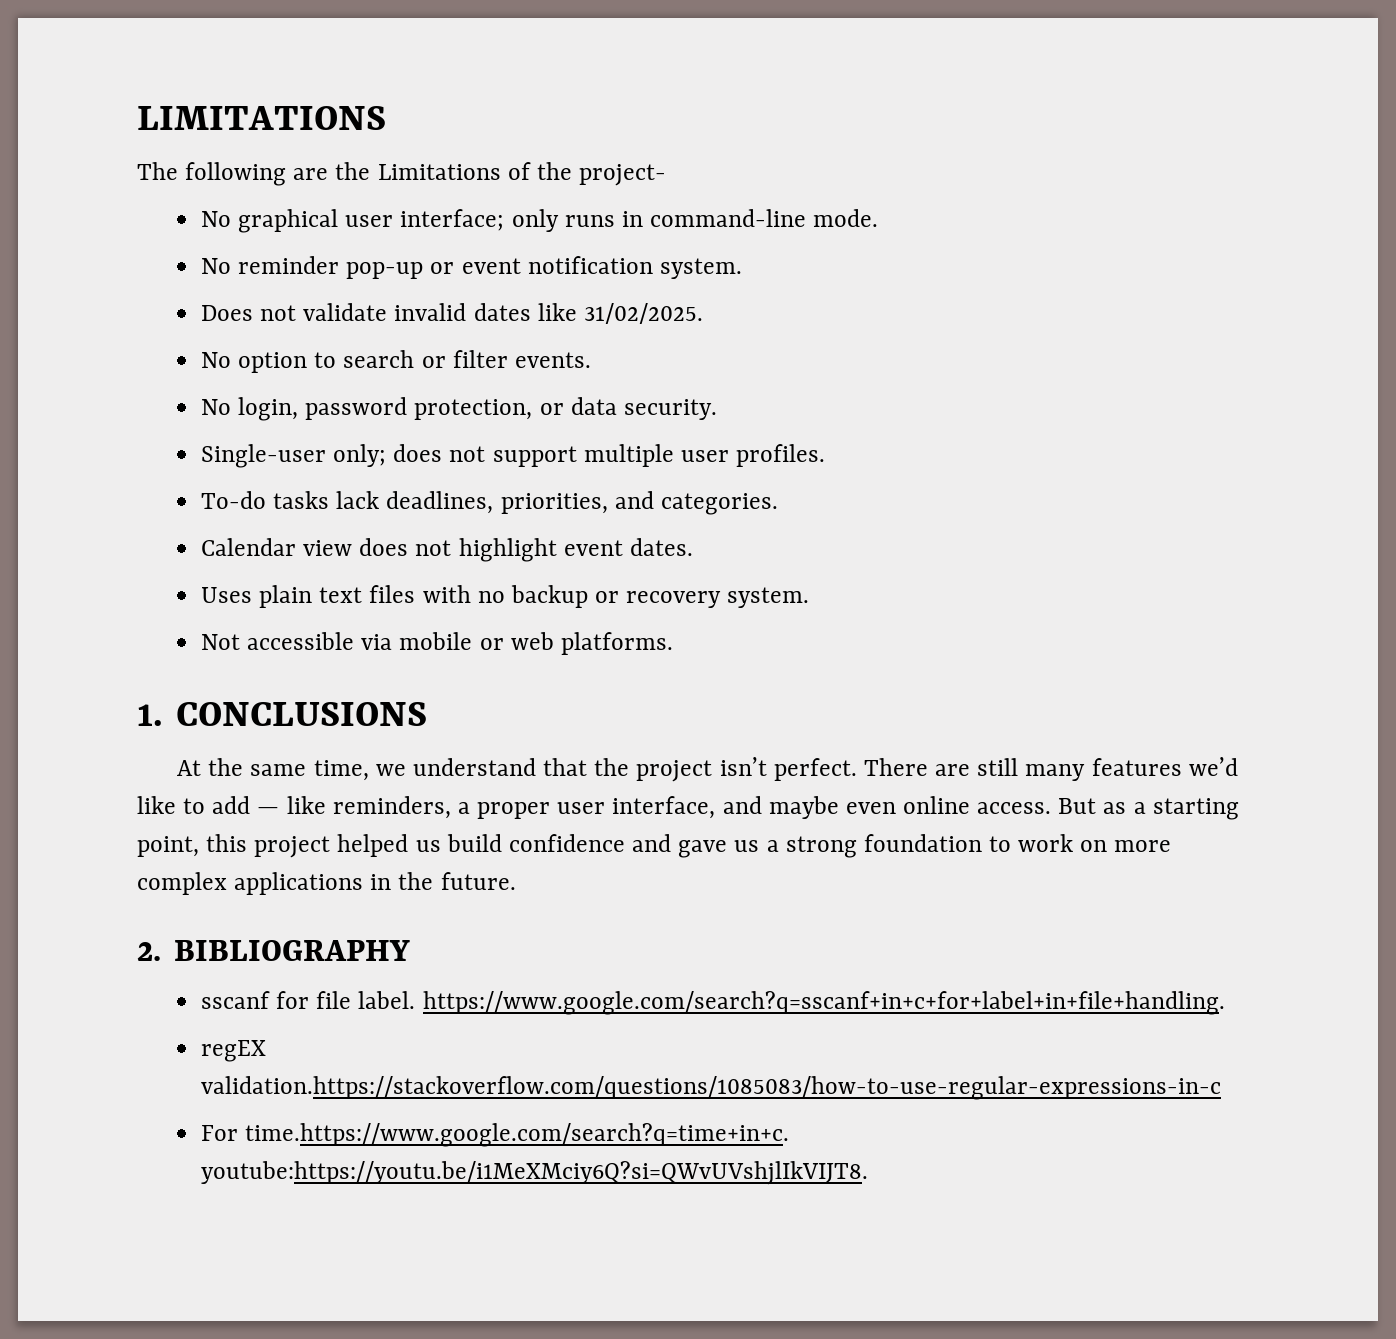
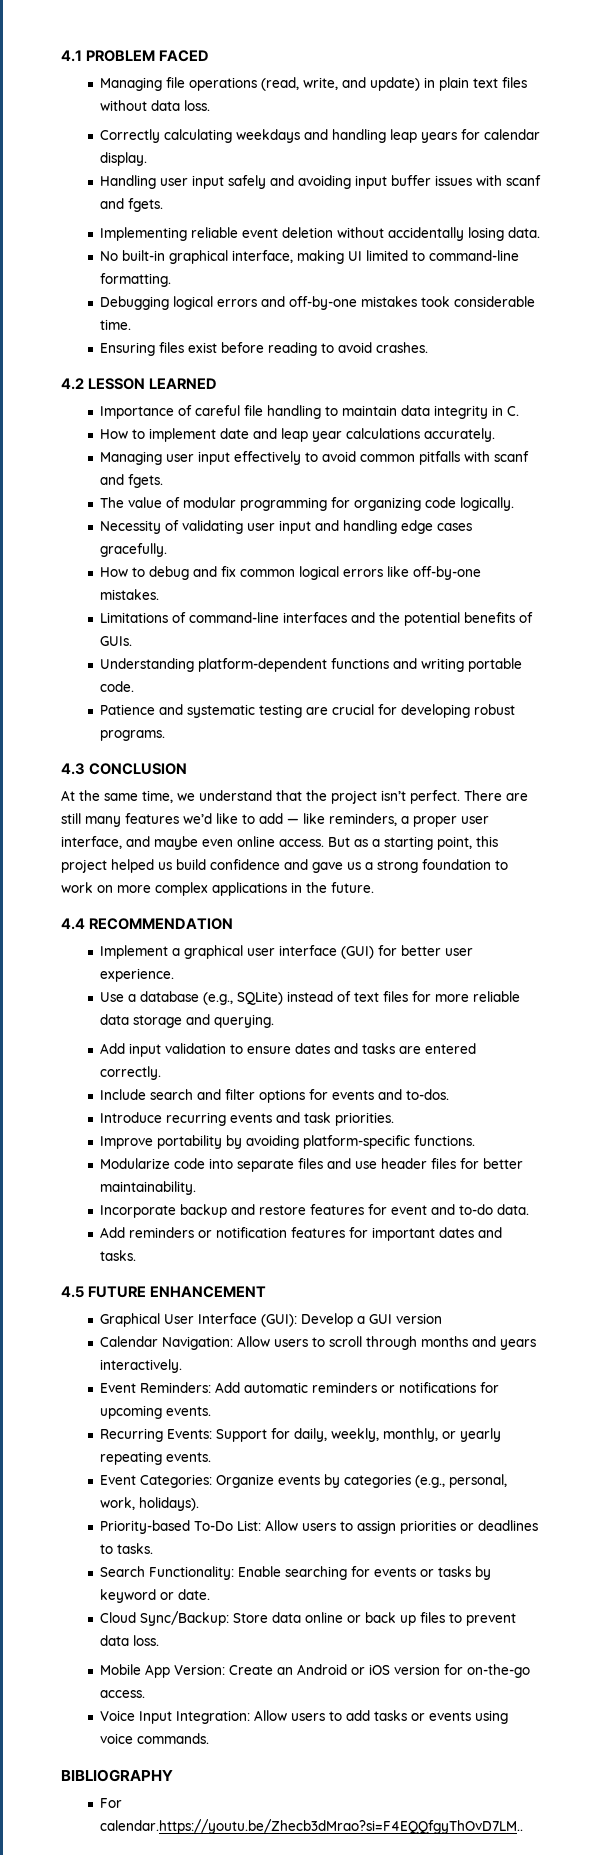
- LIMITATIONS
- The following are the Limitations of the project-
- No graphical user interface; only runs in command-line mode.
- No reminder pop-up or event notification system.
- Does not validate invalid dates like 31/02/2025.
- No option to search or filter events.
- No login, password protection, or data security.
- Single-user only; does not support multiple user profiles.
- To-do tasks lack deadlines, priorities, and categories.
- Calendar view does not highlight event dates.
- Uses plain text files with no backup or recovery system.
- Not accessible via mobile or web platforms.
- 1. CONCLUSIONS
+ 4.1 PROBLEM FACED
+ Managing file operations (read, write, and update) in plain text files without data loss.
+ Correctly calculating weekdays and handling leap years for calendar display.
+ Handling user input safely and avoiding input buffer issues with scanf and fgets.
+ Implementing reliable event deletion without accidentally losing data.
+ No built-in graphical interface, making UI limited to command-line formatting.
+ Debugging logical errors and off-by-one mistakes took considerable time.
+ Ensuring files exist before reading to avoid crashes.
+ 4.2 LESSON LEARNED
+ Importance of careful file handling to maintain data integrity in C.
+ How to implement date and leap year calculations accurately.
+ Managing user input effectively to avoid common pitfalls with scanf and fgets.
+ The value of modular programming for organizing code logically.
+ Necessity of validating user input and handling edge cases gracefully.
+ How to debug and fix common logical errors like off-by-one mistakes.
+ Limitations of command-line interfaces and the potential benefits of GUIs.
+ Understanding platform-dependent functions and writing portable code.
+ Patience and systematic testing are crucial for developing robust programs.
+ 4.3 CONCLUSION
- 2. BIBLIOGRAPHY
- sscanf for file label. https://www.google.com/search?q=sscanf+in+c+for+label+in+file+handling.
- regEX validation.https://stackoverflow.com/questions/1085083/how-to-use-regular-expressions-in-c
+ 4.4 RECOMMENDATION
+ Implement a graphical user interface (GUI) for better user experience.
+ Use a database (e.g., SQLite) instead of text files for more reliable data storage and querying.
+ Add input validation to ensure dates and tasks are entered correctly.
+ Include search and filter options for events and to-dos.
+ Introduce recurring events and task priorities.
+ Improve portability by avoiding platform-specific functions.
+ Modularize code into separate files and use header files for better maintainability.
+ Incorporate backup and restore features for event and to-do data.
+ Add reminders or notification features for important dates and tasks.
+ 4.5 FUTURE ENHANCEMENT
+ Graphical User Interface (GUI): Develop a GUI version
+ Calendar Navigation: Allow users to scroll through months and years interactively.
+ Event Reminders: Add automatic reminders or notifications for upcoming events.
+ Recurring Events: Support for daily, weekly, monthly, or yearly repeating events.
+ Event Categories: Organize events by categories (e.g., personal, work, holidays).
+ Priority-based To-Do List: Allow users to assign priorities or deadlines to tasks.
+ Search Functionality: Enable searching for events or tasks by keyword or date.
+ Cloud Sync/Backup: Store data online or back up files to prevent data loss.
+ Mobile App Version: Create an Android or iOS version for on-the-go access.
+ Voice Input Integration: Allow users to add tasks or events using voice commands.
+ BIBLIOGRAPHY
- For time.https://www.google.com/search?q=time+in+c. youtube:https://youtu.be/i1MeXMciy6Q?si=QWvUVshjlIkVIJT8.
+ For calendar.https://youtu.be/Zhecb3dMrao?si=F4EQQfgyThOvD7LM..

